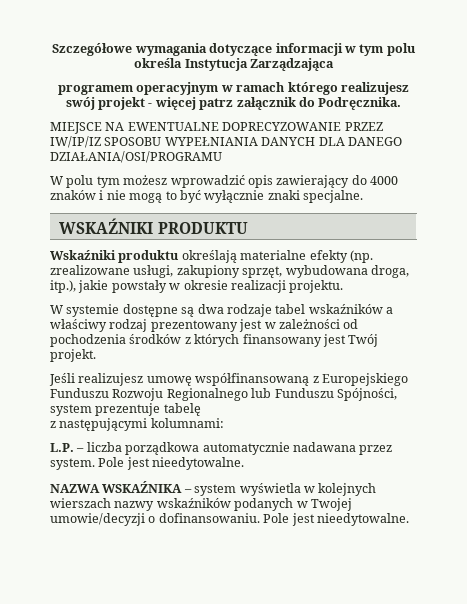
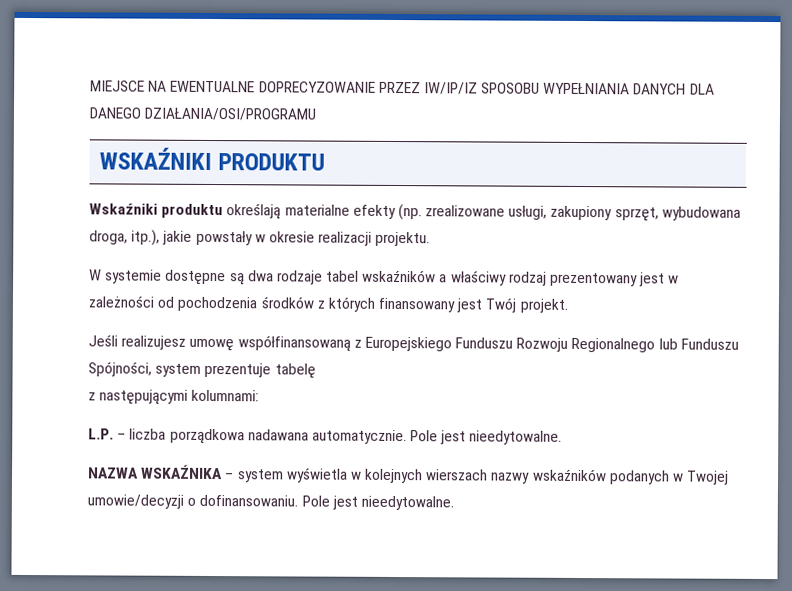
- Szczegółowe wymagania dotyczące informacji w tym polu określa Instytucja Zarządzająca
- programem operacyjnym w ramach którego realizujesz swój projekt - więcej patrz załącznik do Podręcznika.
- W polu tym możesz wprowadzić opis zawierający do 4000 znaków i nie mogą to być wyłącznie znaki specjalne.
- L.P. – liczba porządkowa automatycznie nadawana przez system.
+ L.P. – liczba porządkowa nadawana automatycznie.

